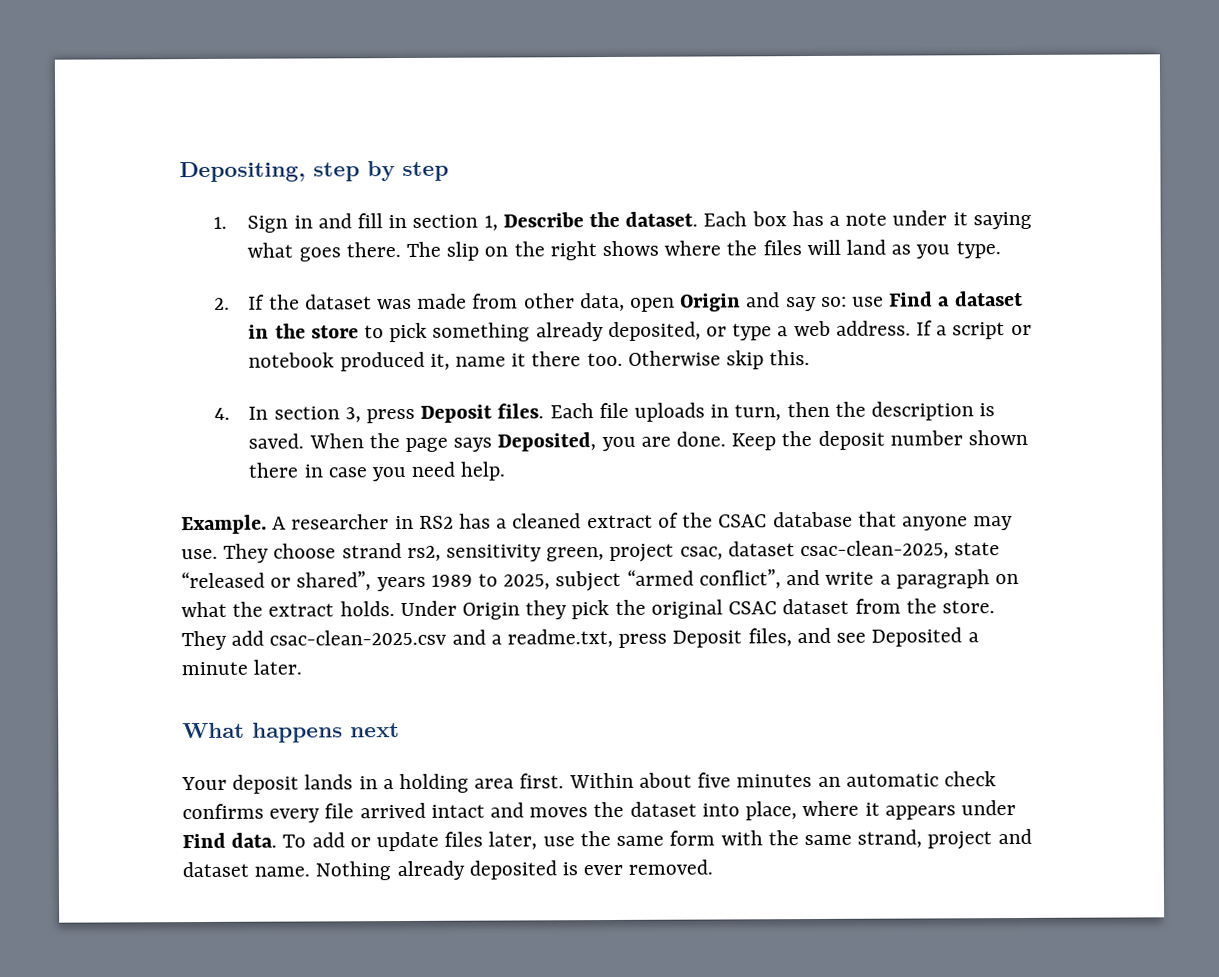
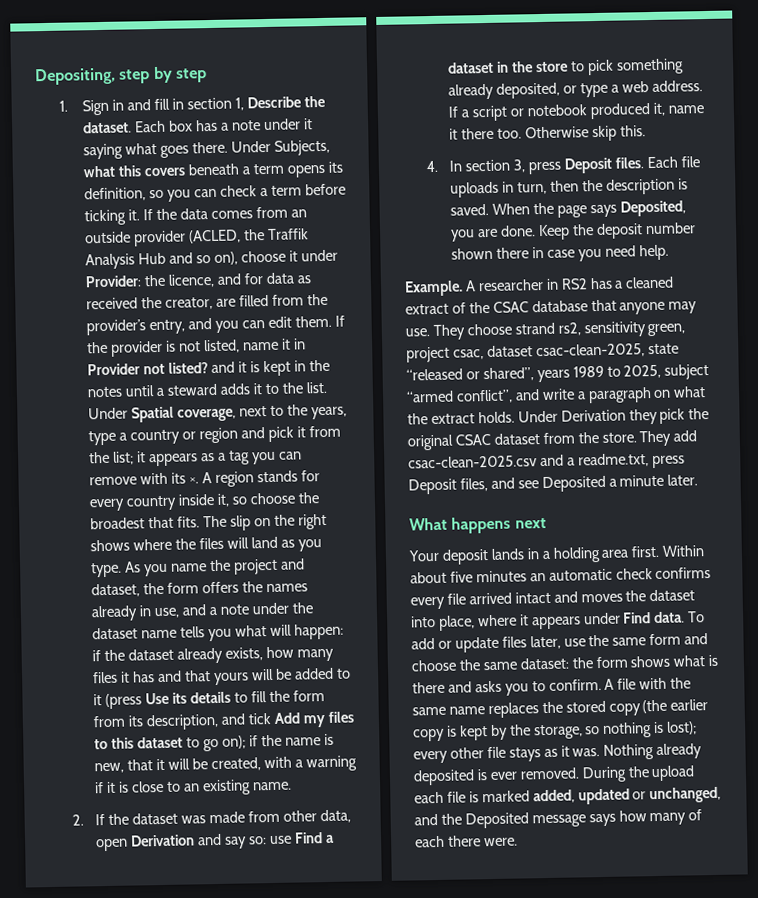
+ Under Subjects, what this covers beneath a term opens its definition, so you can check a term before ticking it. If the data comes from an outside provider (ACLED, the Traffik Analysis Hub and so on), choose it under Provider: the licence, and for data as received the creator, are filled from the provider’s entry, and you can edit them. If the provider is not listed, name it in Provider not listed? and it is kept in the notes until a steward adds it to the list. Under Spatial coverage, next to the years, type a country or region and pick it from the list; it appears as a tag you can remove with its ×. A region stands for every country inside it, so choose the broadest that fits.
+ As you name the project and dataset, the form offers the names already in use, and a note under the dataset name tells you what will happen: if the dataset already exists, how many files it has and that yours will be added to it (press Use its details to fill the form from its description, and tick Add my files to this dataset to go on); if the name is new, that it will be created, with a warning if it is close to an existing name.
- 2. If the dataset was made from other data, open Origin and say so: use Find a dataset in the store to pick something already deposited, or type a web address.
+ 2. If the dataset was made from other data, open Derivation and say so: use Find a dataset in the store to pick something already deposited, or type a web address.
- Under Origin they pick the original CSAC dataset from the store.
+ Under Derivation they pick the original CSAC dataset from the store.
- To add or update files later, use the same form with the same strand, project and dataset name.
+ To add or update files later, use the same form and choose the same dataset: the form shows what is there and asks you to confirm. A file with the same name replaces the stored copy (the earlier copy is kept by the storage, so nothing is lost); every other file stays as it was.
+ During the upload each file is marked added, updated or unchanged, and the Deposited message says how many of each there were.

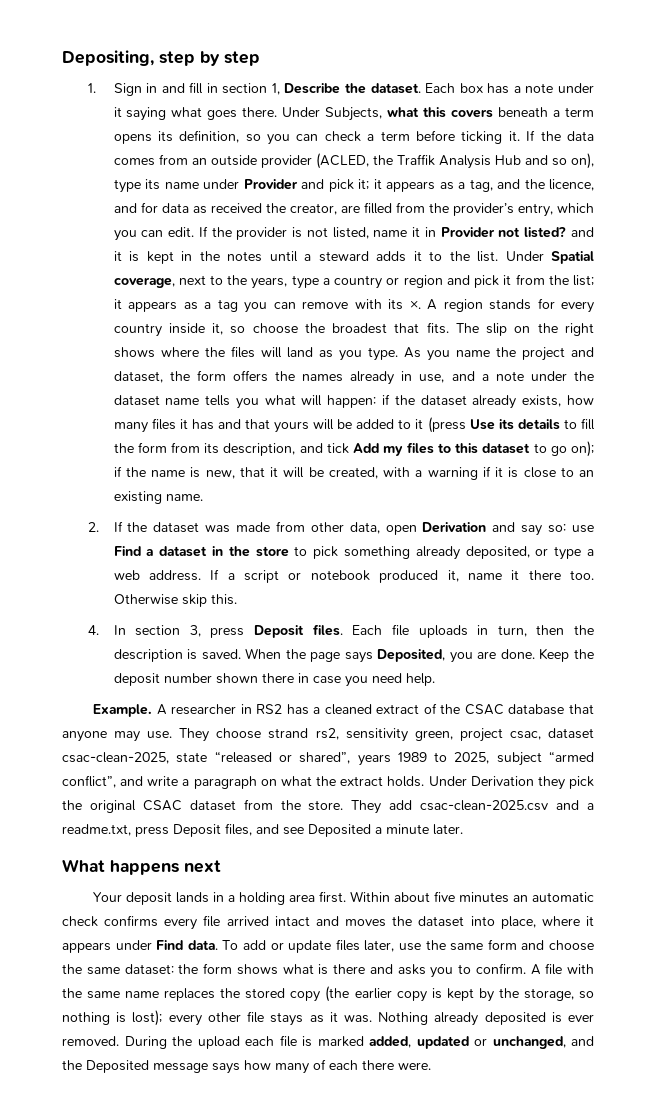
- If the data comes from an outside provider (ACLED, the Traffik Analysis Hub and so on), choose it under Provider: the licence, and for data as received the creator, are filled from the provider’s entry, and you can edit them.
+ If the data comes from an outside provider (ACLED, the Traffik Analysis Hub and so on), type its name under Provider and pick it; it appears as a tag, and the licence, and for data as received the creator, are filled from the provider’s entry, which you can edit.

